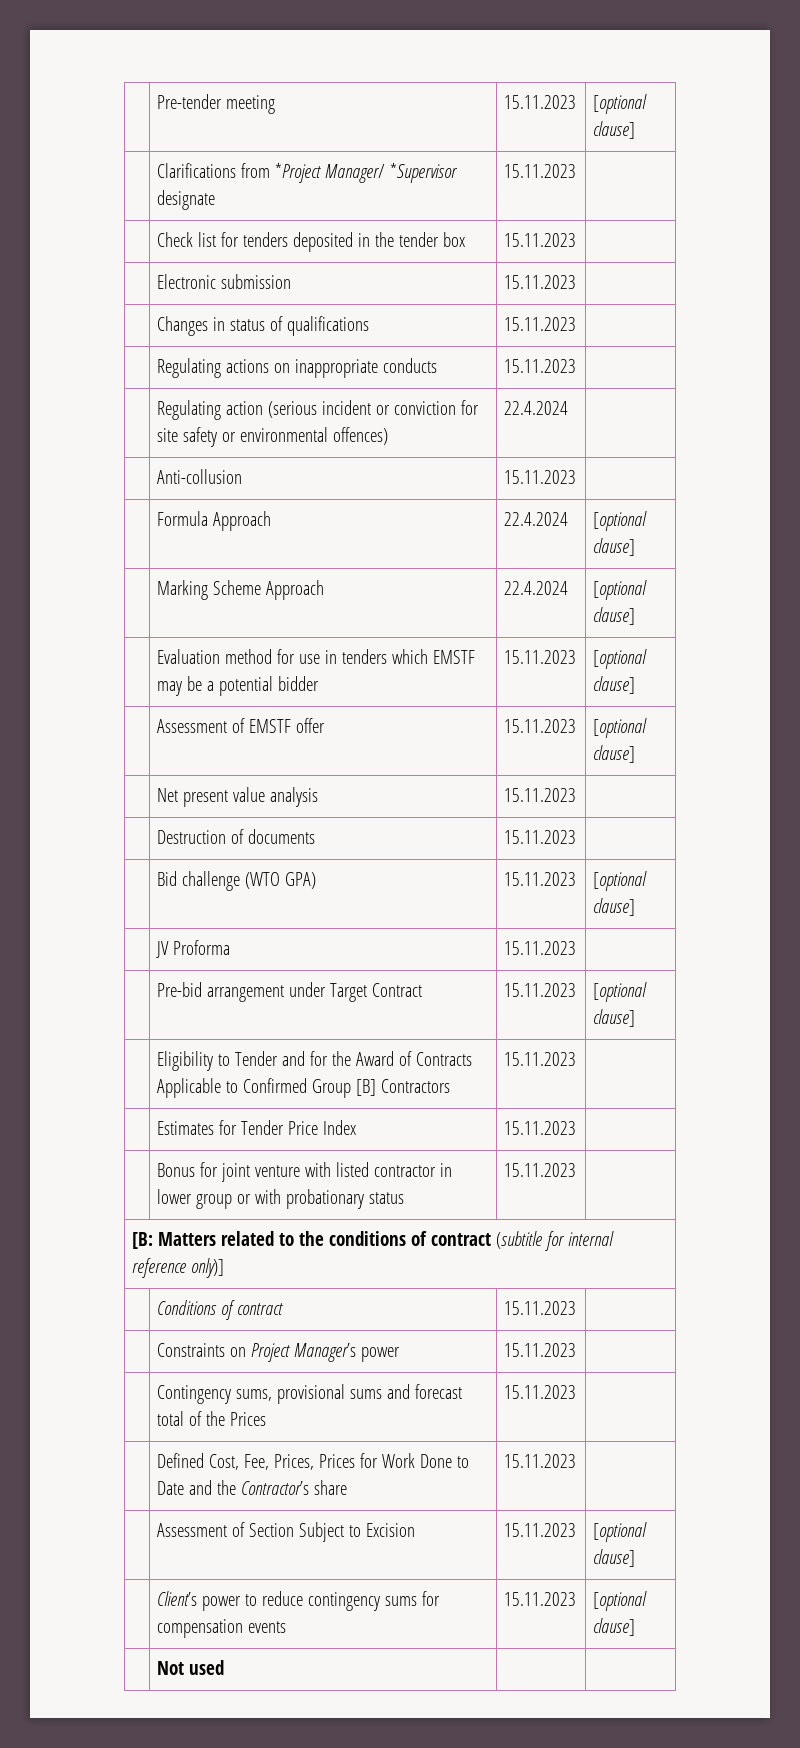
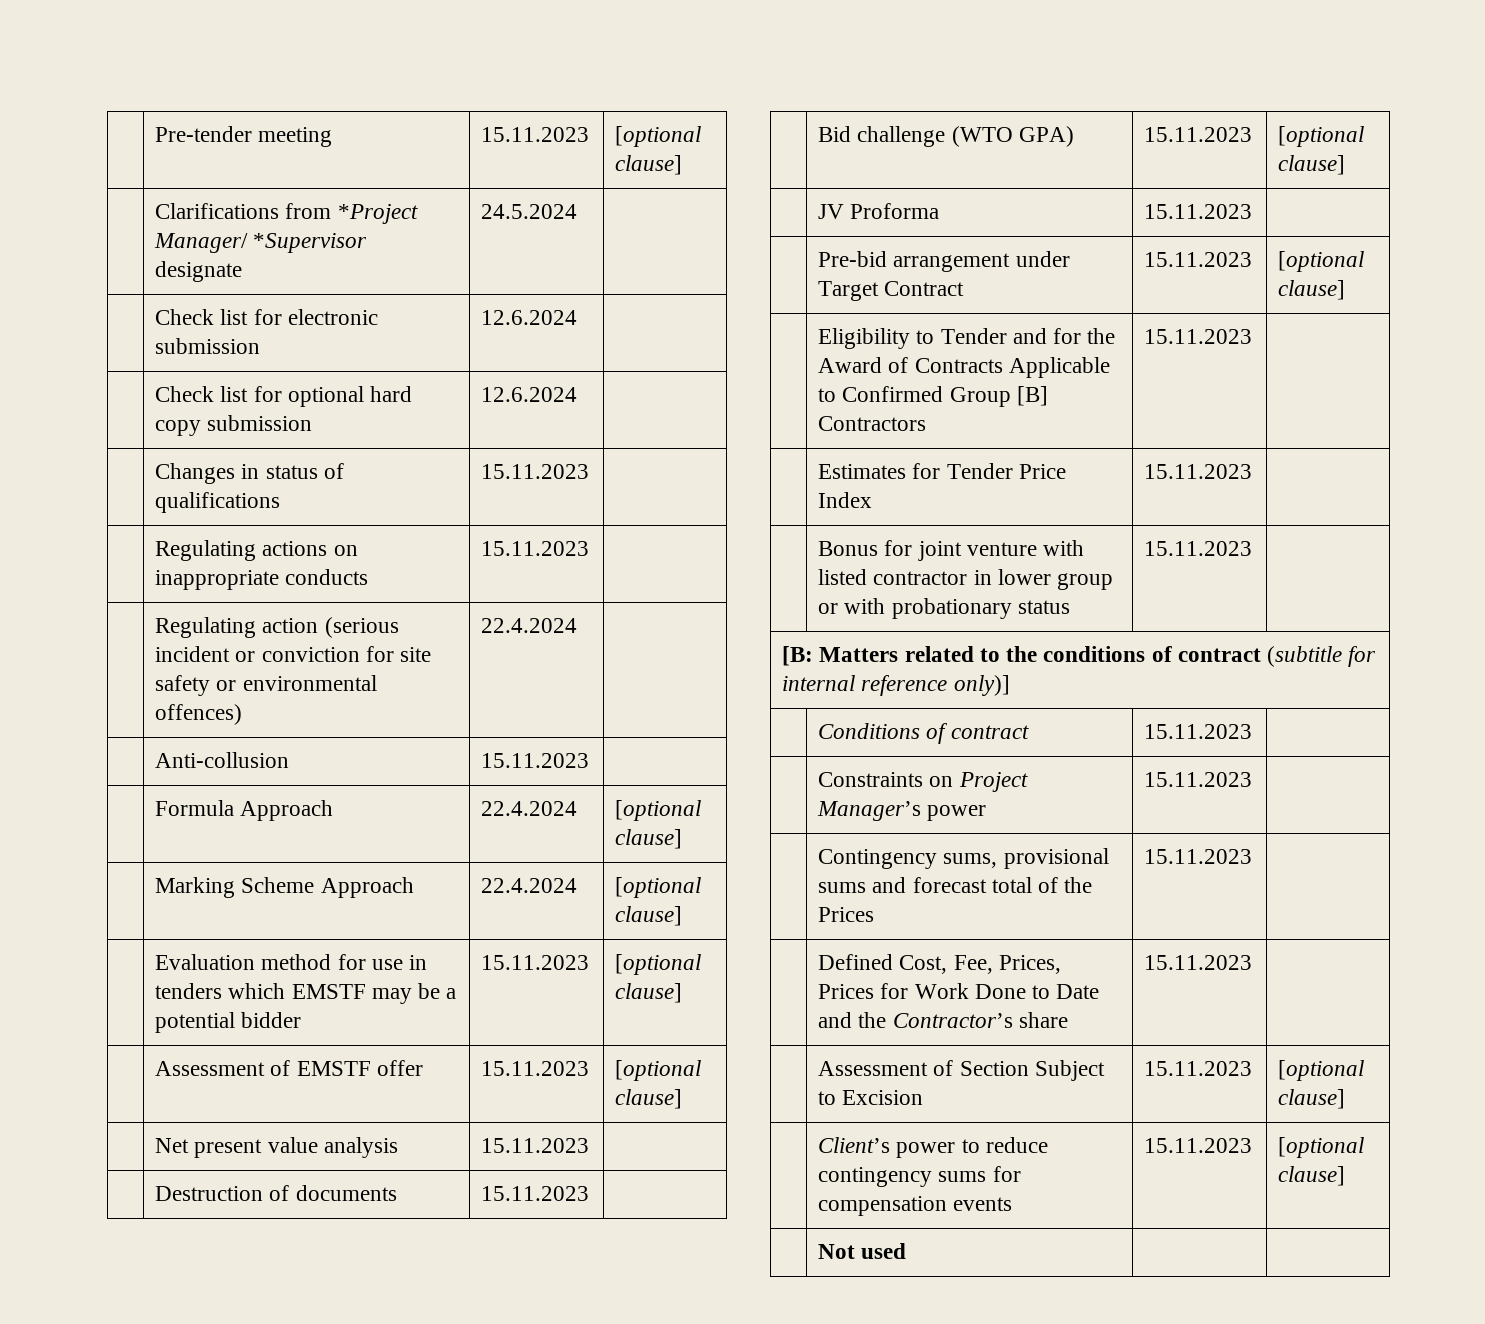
- | Clarifications from *Project Manager/ *Supervisor designate | 15.11.2023 |
- | Check list for tenders deposited in the tender box | 15.11.2023 |
- | Electronic submission | 15.11.2023 |
+ | Clarifications from *Project Manager/ *Supervisor designate | 24.5.2024 |
+ | Check list for electronic submission | 12.6.2024 |
+ | Check list for optional hard copy submission | 12.6.2024 |

